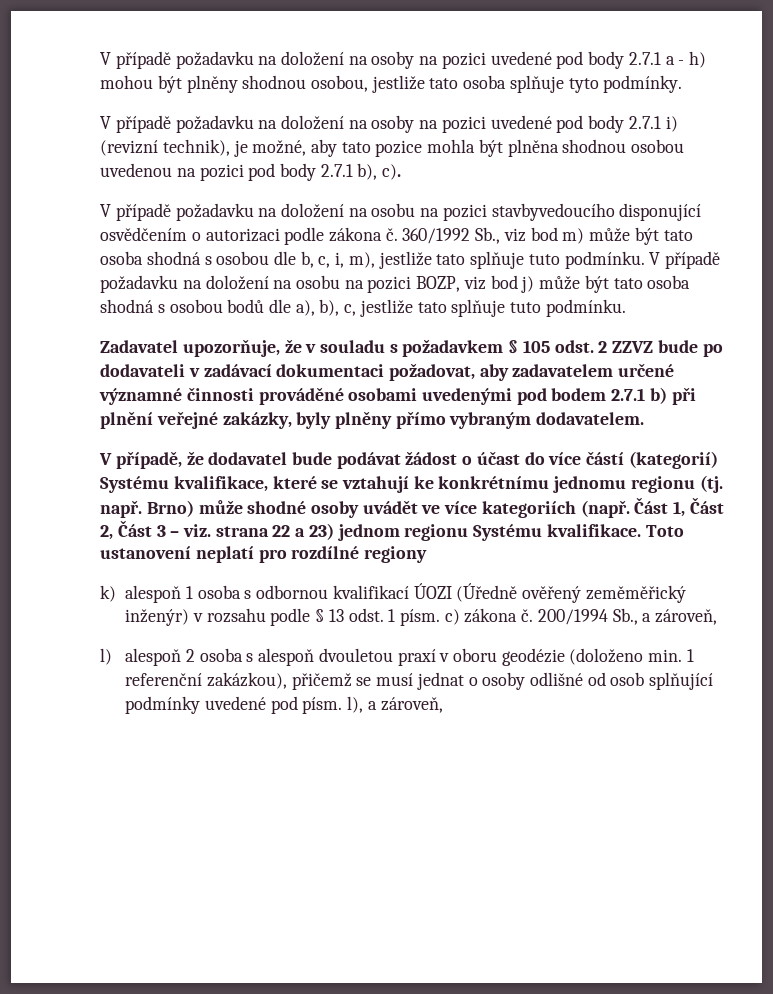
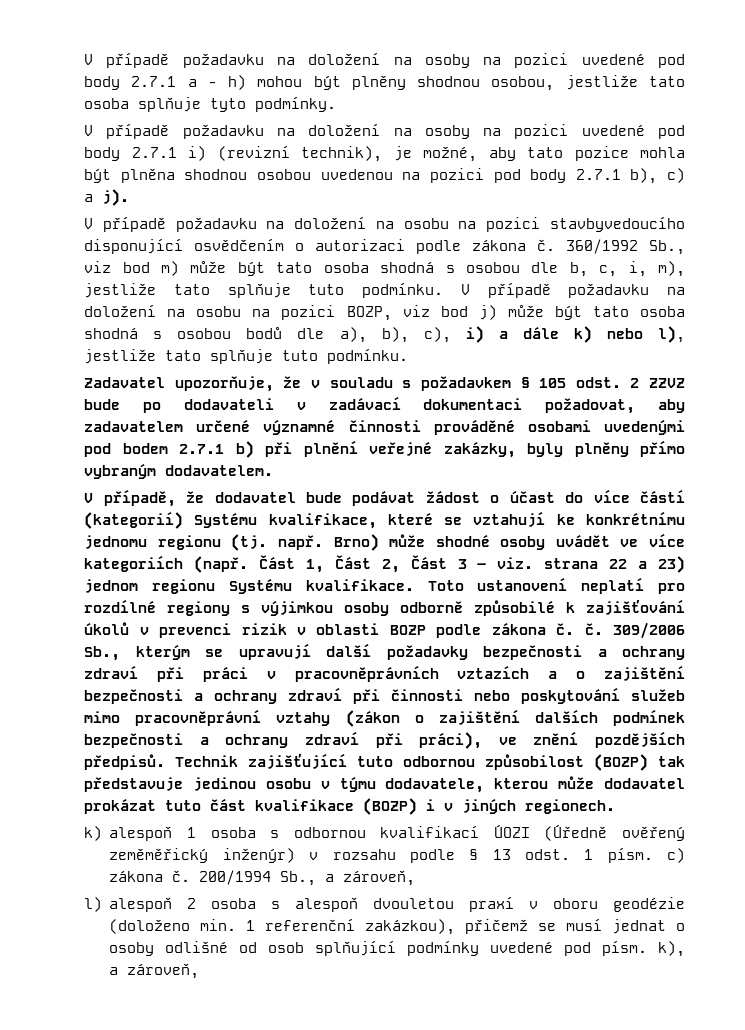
- V případě požadavku na doložení na osoby na pozici uvedené pod body 2.7.1 i) (revizní technik), je možné, aby tato pozice mohla být plněna shodnou osobou uvedenou na pozici pod body 2.7.1 b), c).
+ V případě požadavku na doložení na osoby na pozici uvedené pod body 2.7.1 i) (revizní technik), je možné, aby tato pozice mohla být plněna shodnou osobou uvedenou na pozici pod body 2.7.1 b), c) a j).
- V případě požadavku na doložení na osobu na pozici BOZP, viz bod j) může být tato osoba shodná s osobou bodů dle a), b), c, jestliže tato splňuje tuto podmínku.
+ V případě požadavku na doložení na osobu na pozici BOZP, viz bod j) může být tato osoba shodná s osobou bodů dle a), b), c), i) a dále k) nebo l), jestliže tato splňuje tuto podmínku.
- Toto ustanovení neplatí pro rozdílné regiony
+ Toto ustanovení neplatí pro rozdílné regiony s výjimkou osoby odborně způsobilé k zajišťování úkolů v prevenci rizik v oblasti BOZP podle zákona č. č. 309/2006 Sb., kterým se upravují další požadavky bezpečnosti a ochrany zdraví při práci v pracovněprávních vztazích a o zajištění bezpečnosti a ochrany zdraví při činnosti nebo poskytování služeb mimo pracovněprávní vztahy (zákon o zajištění dalších podmínek bezpečnosti a ochrany zdraví při práci), ve znění pozdějších předpisů. Technik zajišťující tuto odbornou způsobilost (BOZP) tak představuje jedinou osobu v týmu dodavatele, kterou může dodavatel prokázat tuto část kvalifikace (BOZP) i v jiných regionech.
- l) alespoň 2 osoba s alespoň dvouletou praxí v oboru geodézie (doloženo min. 1 referenční zakázkou), přičemž se musí jednat o osoby odlišné od osob splňující podmínky uvedené pod písm. l), a zároveň,
+ l) alespoň 2 osoba s alespoň dvouletou praxí v oboru geodézie (doloženo min. 1 referenční zakázkou), přičemž se musí jednat o osoby odlišné od osob splňující podmínky uvedené pod písm. k), a zároveň,

